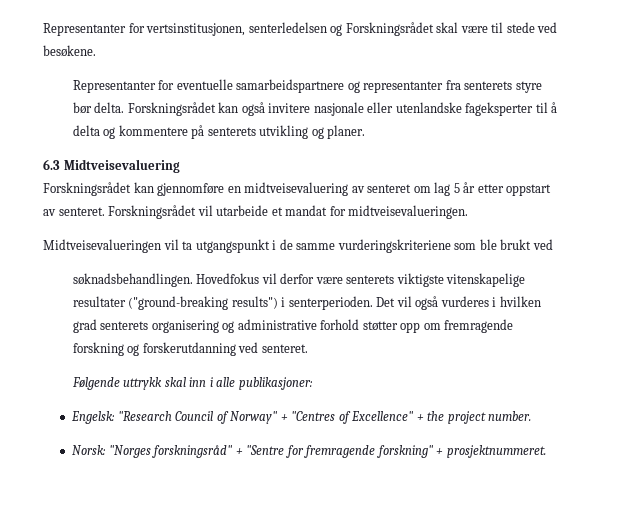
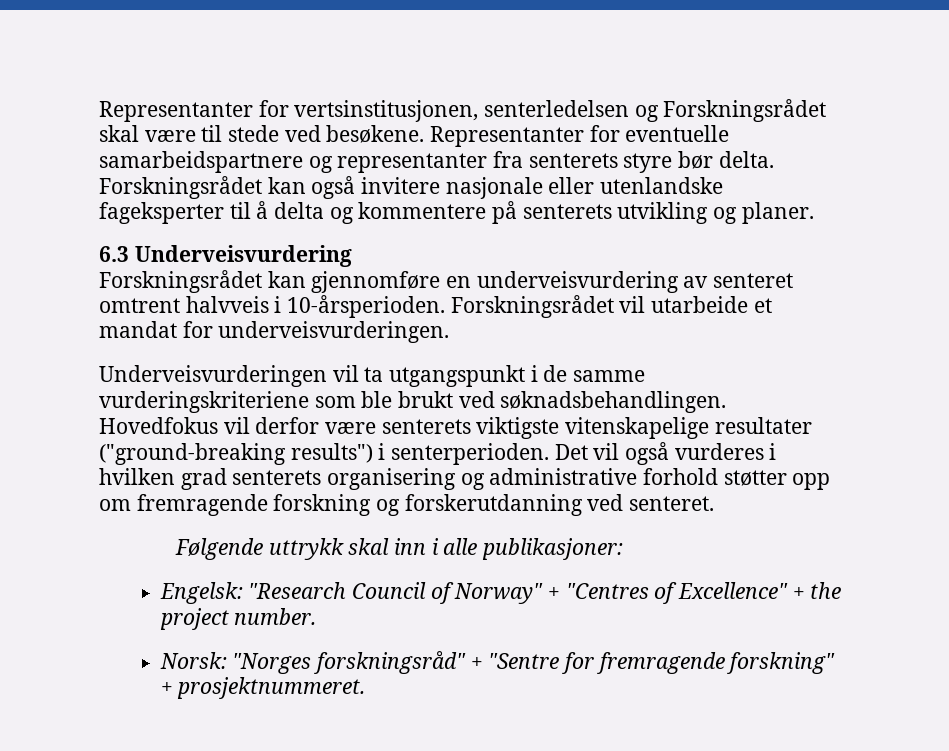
- Representanter for vertsinstitusjonen, senterledelsen og Forskningsrådet skal være til stede ved besøkene.
- Representanter for eventuelle samarbeidspartnere og representanter fra senterets styre bør delta.
+ Representanter for vertsinstitusjonen, senterledelsen og Forskningsrådet skal være til stede ved besøkene. Representanter for eventuelle samarbeidspartnere og representanter fra senterets styre bør delta.
- 6.3 Midtveisevaluering
+ 6.3 Underveisvurdering
- Forskningsrådet kan gjennomføre en midtveisevaluering av senteret om lag 5 år etter oppstart av senteret.
+ Forskningsrådet kan gjennomføre en underveisvurdering av senteret omtrent halvveis i 10-årsperioden.
- Forskningsrådet vil utarbeide et mandat for midtveisevalueringen.
- Midtveisevalueringen vil ta utgangspunkt i de samme vurderingskriteriene som ble brukt ved
- søknadsbehandlingen.
+ Forskningsrådet vil utarbeide et mandat for underveisvurderingen.
+ Underveisvurderingen vil ta utgangspunkt i de samme vurderingskriteriene som ble brukt ved søknadsbehandlingen.

